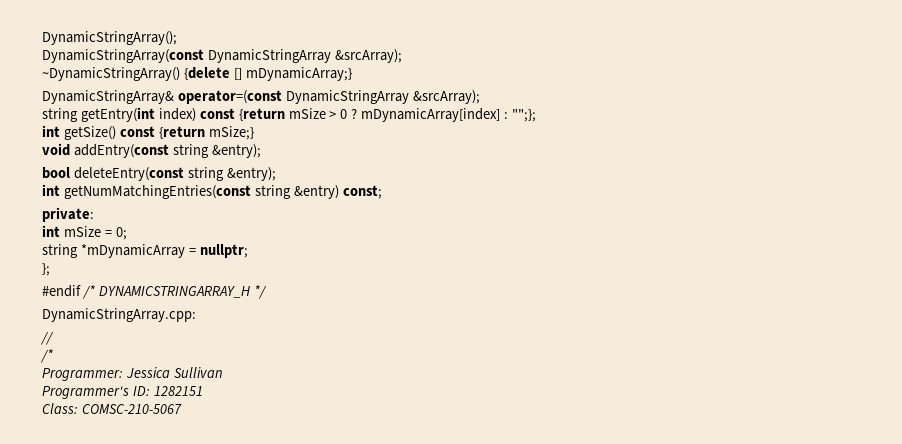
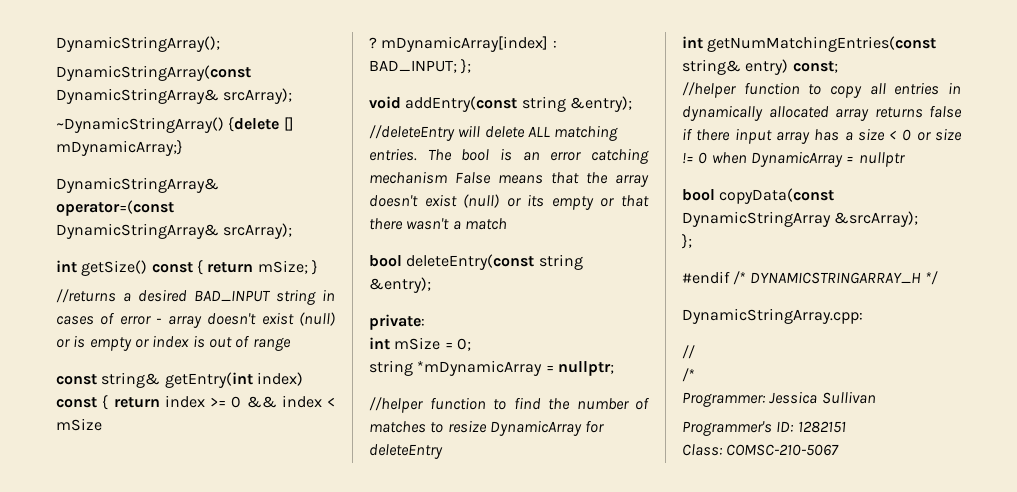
- DynamicStringArray(const DynamicStringArray &srcArray);
+ DynamicStringArray(const DynamicStringArray& srcArray);
- DynamicStringArray& operator=(const DynamicStringArray &srcArray);
- string getEntry(int index) const {return mSize > 0 ? mDynamicArray[index] : "";};
- int getSize() const {return mSize;}
+ DynamicStringArray& operator=(const DynamicStringArray& srcArray);
+ int getSize() const { return mSize; }
+ //returns a desired BAD_INPUT string in cases of error - array doesn't exist (null) or is empty or index is out of range
+ const string& getEntry(int index) const { return index >= 0 && index < mSize
+ ? mDynamicArray[index] : BAD_INPUT; };
  void addEntry(const string &entry);
+ //deleteEntry will delete ALL matching entries. The bool is an error catching mechanism False means that the array doesn't exist (null) or its empty or that there wasn't a match
- int getNumMatchingEntries(const string &entry) const;
+ //helper function to find the number of matches to resize DynamicArray for deleteEntry
+ int getNumMatchingEntries(const string& entry) const;
+ //helper function to copy all entries in dynamically allocated array returns false if there input array has a size < 0 or size != 0 when DynamicArray = nullptr
+ bool copyData(const DynamicStringArray &srcArray);

